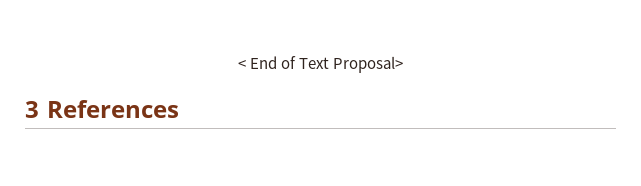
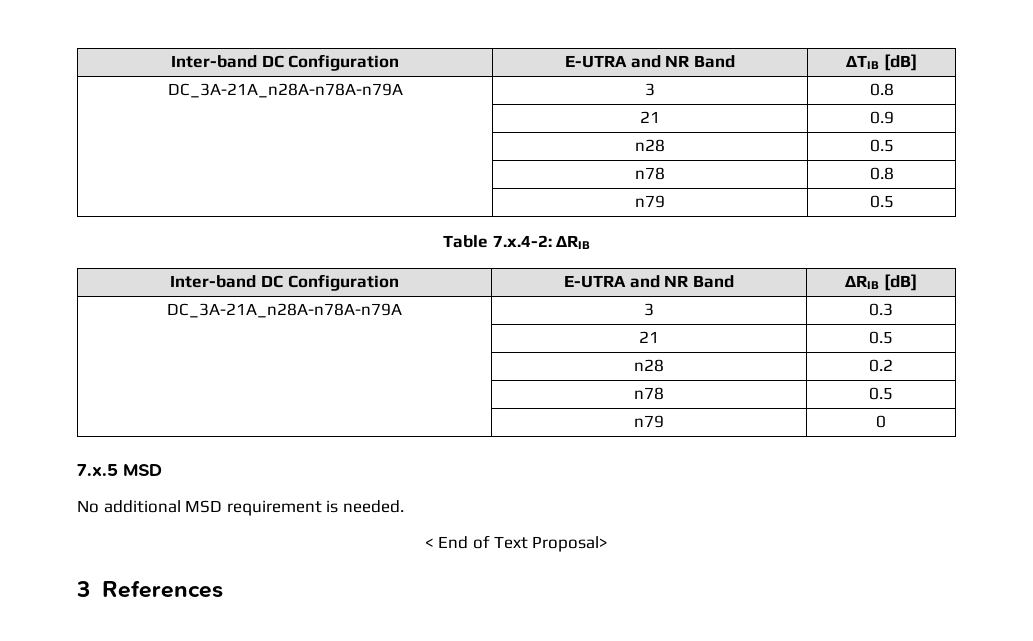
+ Inter-band DC Configuration | E-UTRA and NR Band | ΔTIB [dB]
+ DC_3A-21A_n28A-n78A-n79A | 3 | 0.8
+ | 21 | 0.9
+ | n28 | 0.5
+ | n78 | 0.8
+ | n79 | 0.5
+ Table 7.x.4-2: ΔRIB
+ Inter-band DC Configuration | E-UTRA and NR Band | ΔRIB [dB]
+ DC_3A-21A_n28A-n78A-n79A | 3 | 0.3
+ | 21 | 0.5
+ | n28 | 0.2
+ | n78 | 0.5
+ | n79 | 0
+ 7.x.5 MSD
+ No additional MSD requirement is needed.

